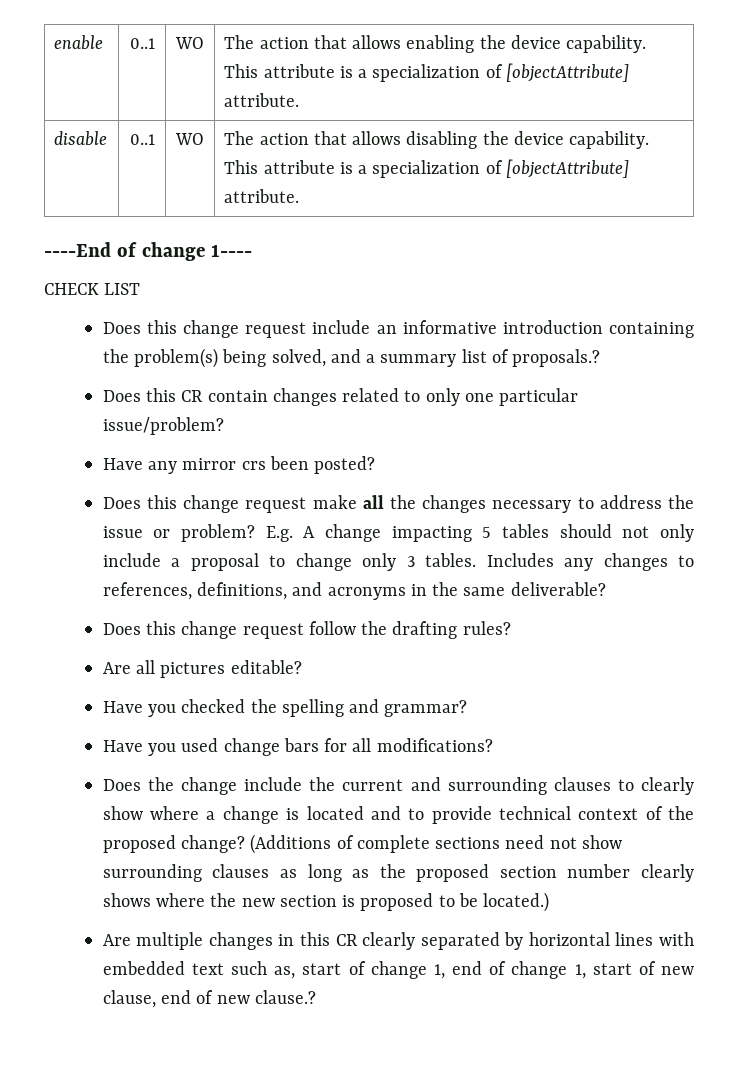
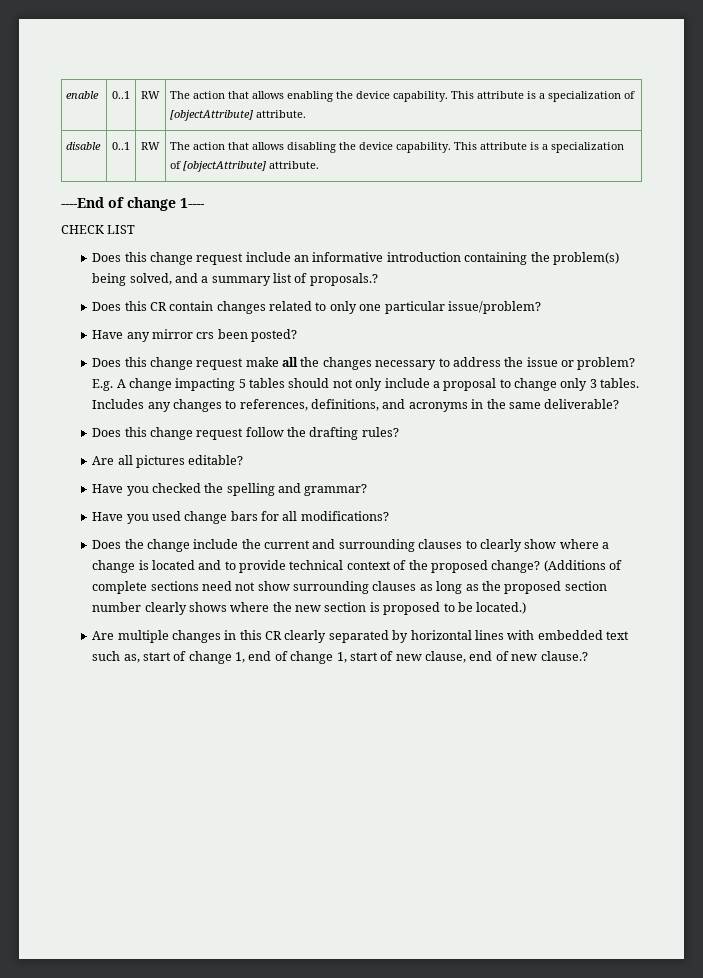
- enable | 0..1 | WO | The action that allows enabling the device capability. This attribute is a specialization of [objectAttribute] attribute.
+ enable | 0..1 | RW | The action that allows enabling the device capability. This attribute is a specialization of [objectAttribute] attribute.
- disable | 0..1 | WO | The action that allows disabling the device capability. This attribute is a specialization of [objectAttribute] attribute.
+ disable | 0..1 | RW | The action that allows disabling the device capability. This attribute is a specialization of [objectAttribute] attribute.

